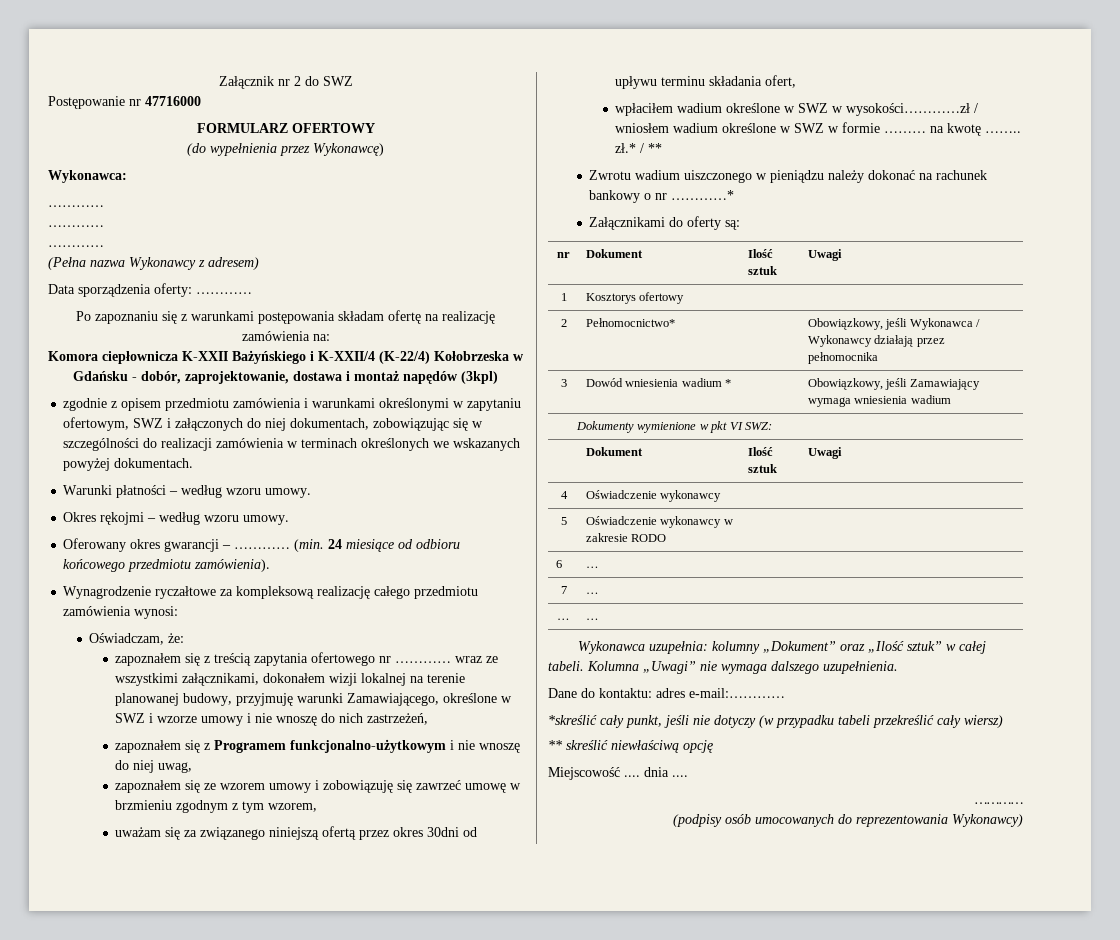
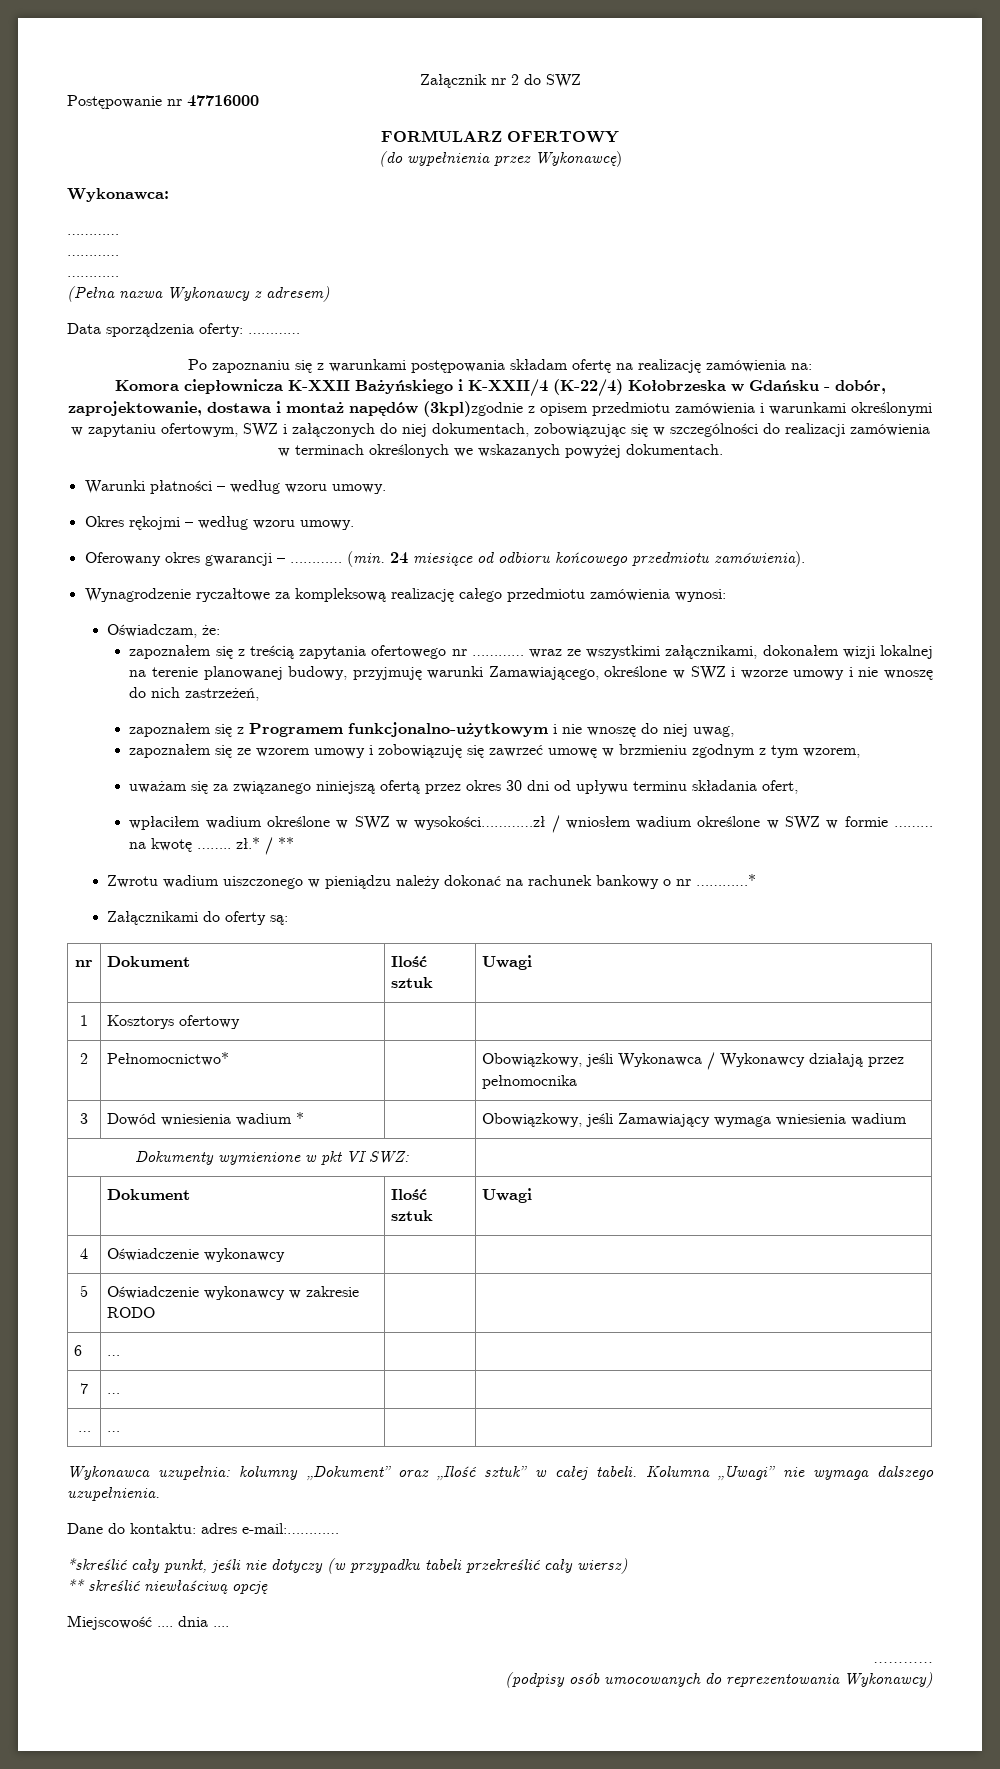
- Komora ciepłownicza K-XXII Bażyńskiego i K-XXII/4 (K-22/4) Kołobrzeska w Gdańsku - dobór, zaprojektowanie, dostawa i montaż napędów (3kpl)
- zgodnie z opisem przedmiotu zamówienia i warunkami określonymi w zapytaniu ofertowym, SWZ i załączonych do niej dokumentach, zobowiązując się w szczególności do realizacji zamówienia w terminach określonych we wskazanych powyżej dokumentach.
+ Komora ciepłownicza K-XXII Bażyńskiego i K-XXII/4 (K-22/4) Kołobrzeska w Gdańsku - dobór, zaprojektowanie, dostawa i montaż napędów (3kpl)zgodnie z opisem przedmiotu zamówienia i warunkami określonymi w zapytaniu ofertowym, SWZ i załączonych do niej dokumentach, zobowiązując się w szczególności do realizacji zamówienia w terminach określonych we wskazanych powyżej dokumentach.
- uważam się za związanego niniejszą ofertą przez okres 30dni od upływu terminu składania ofert,
+ uważam się za związanego niniejszą ofertą przez okres 30 dni od upływu terminu składania ofert,

